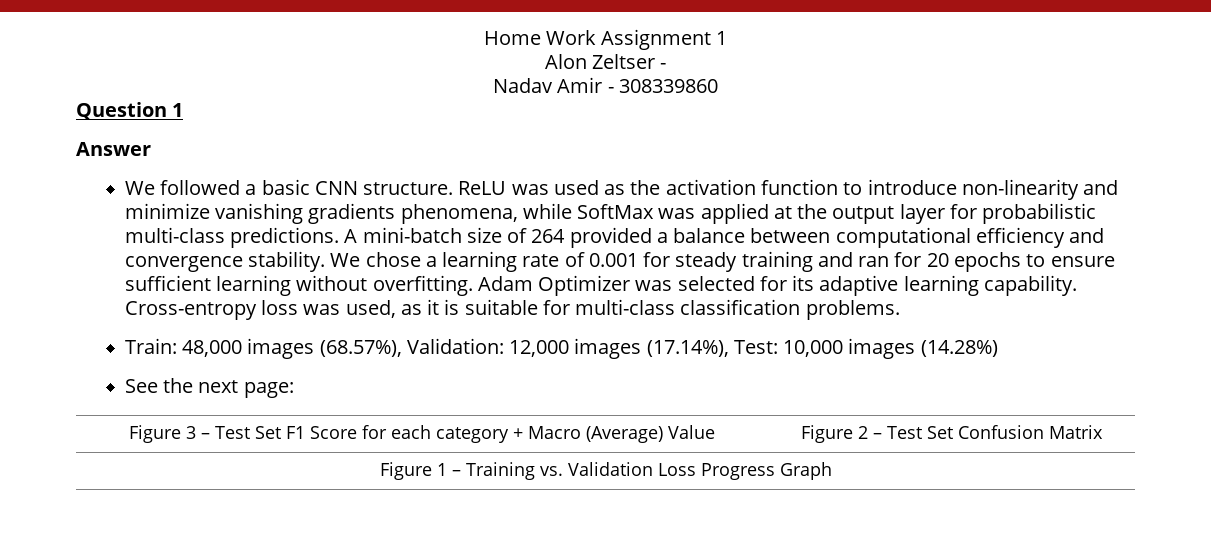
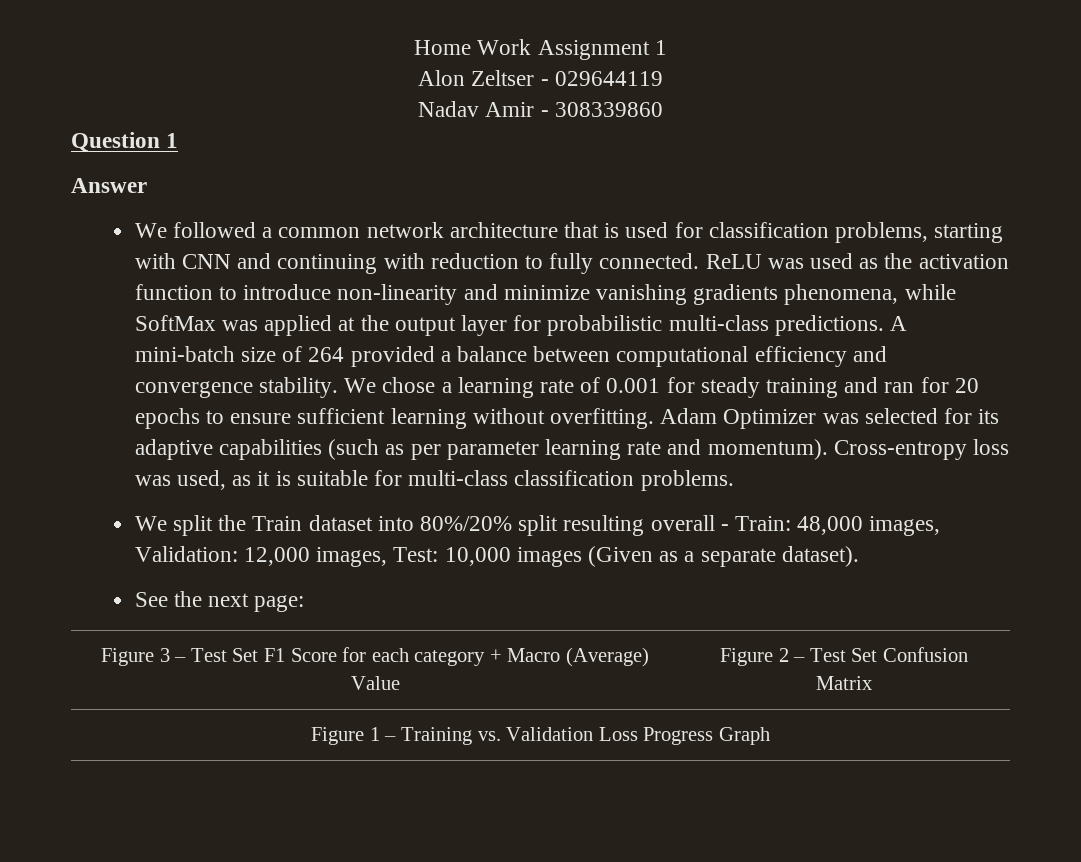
- Alon Zeltser -
+ Alon Zeltser - 029644119
- We followed a basic CNN structure.
+ We followed a common network architecture that is used for classification problems, starting with CNN and continuing with reduction to fully connected.
- Adam Optimizer was selected for its adaptive learning capability.
+ Adam Optimizer was selected for its adaptive capabilities (such as per parameter learning rate and momentum).
- Train: 48,000 images (68.57%), Validation: 12,000 images (17.14%), Test: 10,000 images (14.28%)
+ We split the Train dataset into 80%/20% split resulting overall - Train: 48,000 images, Validation: 12,000 images, Test: 10,000 images (Given as a separate dataset).

